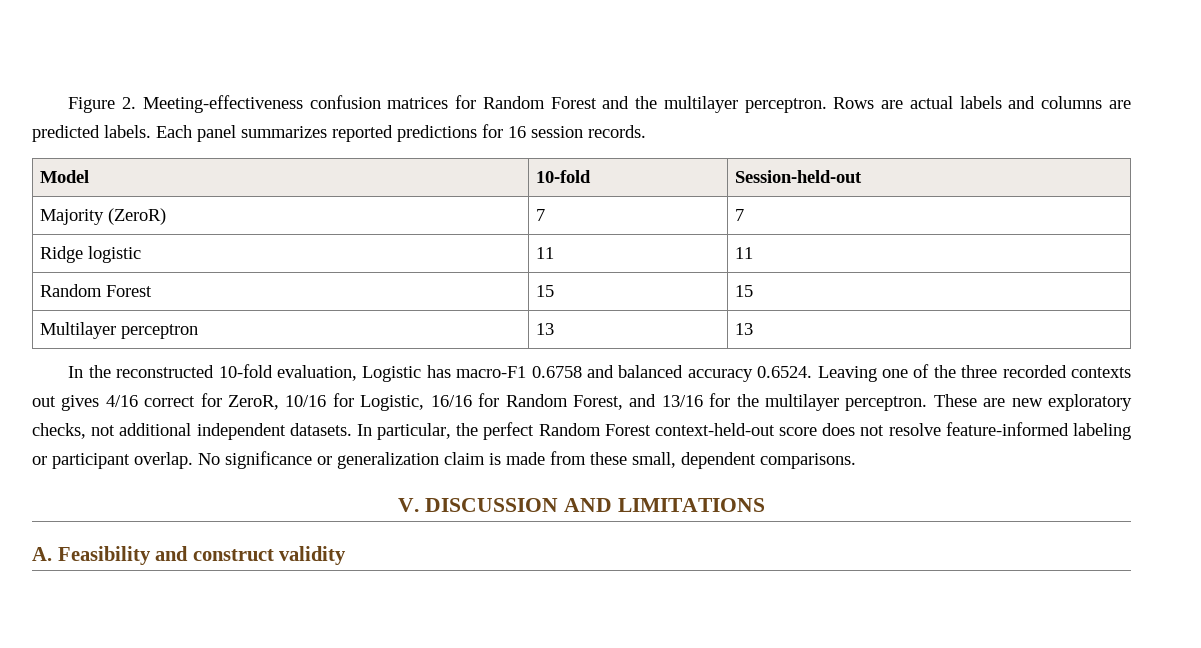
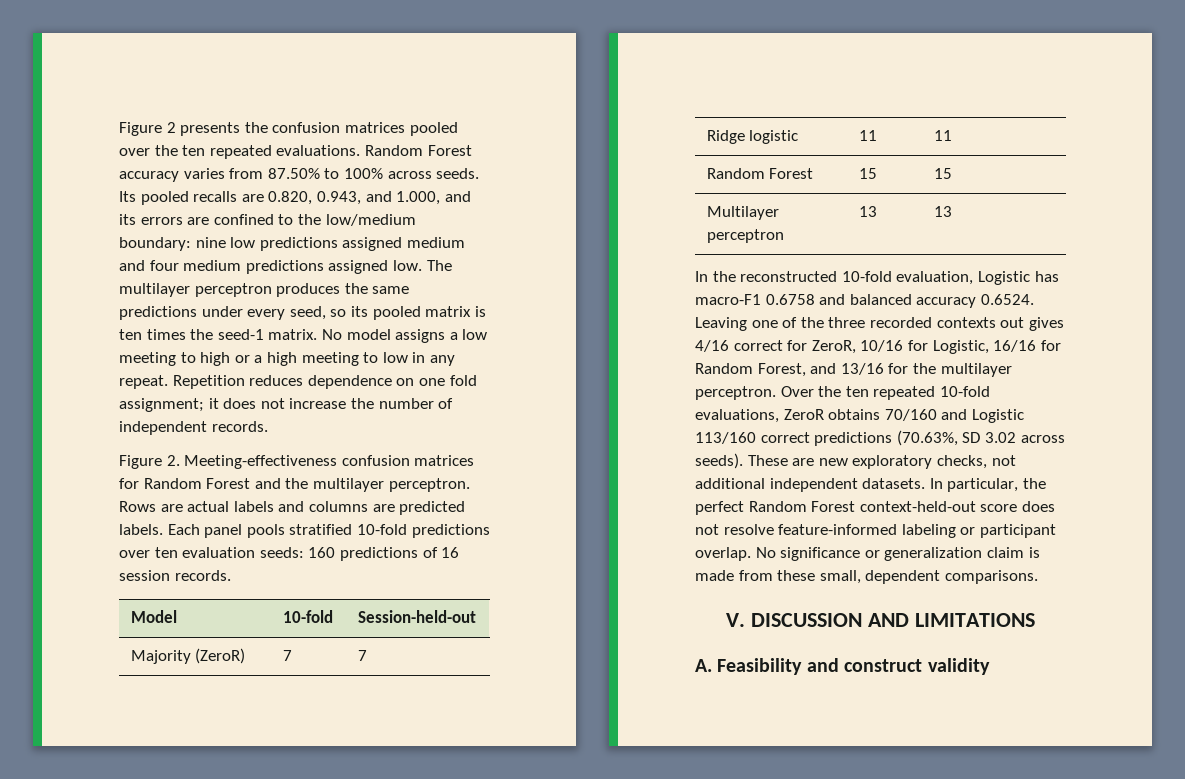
+ Figure 2 presents the confusion matrices pooled over the ten repeated evaluations. Random Forest accuracy varies from 87.50% to 100% across seeds. Its pooled recalls are 0.820, 0.943, and 1.000, and its errors are confined to the low/medium boundary: nine low predictions assigned medium and four medium predictions assigned low. The multilayer perceptron produces the same predictions under every seed, so its pooled matrix is ten times the seed-1 matrix. No model assigns a low meeting to high or a high meeting to low in any repeat. Repetition reduces dependence on one fold assignment; it does not increase the number of independent records.
- Each panel summarizes reported predictions for 16 session records.
+ Each panel pools stratified 10-fold predictions over ten evaluation seeds: 160 predictions of 16 session records.
+ Over the ten repeated 10-fold evaluations, ZeroR obtains 70/160 and Logistic 113/160 correct predictions (70.63%, SD 3.02 across seeds).

